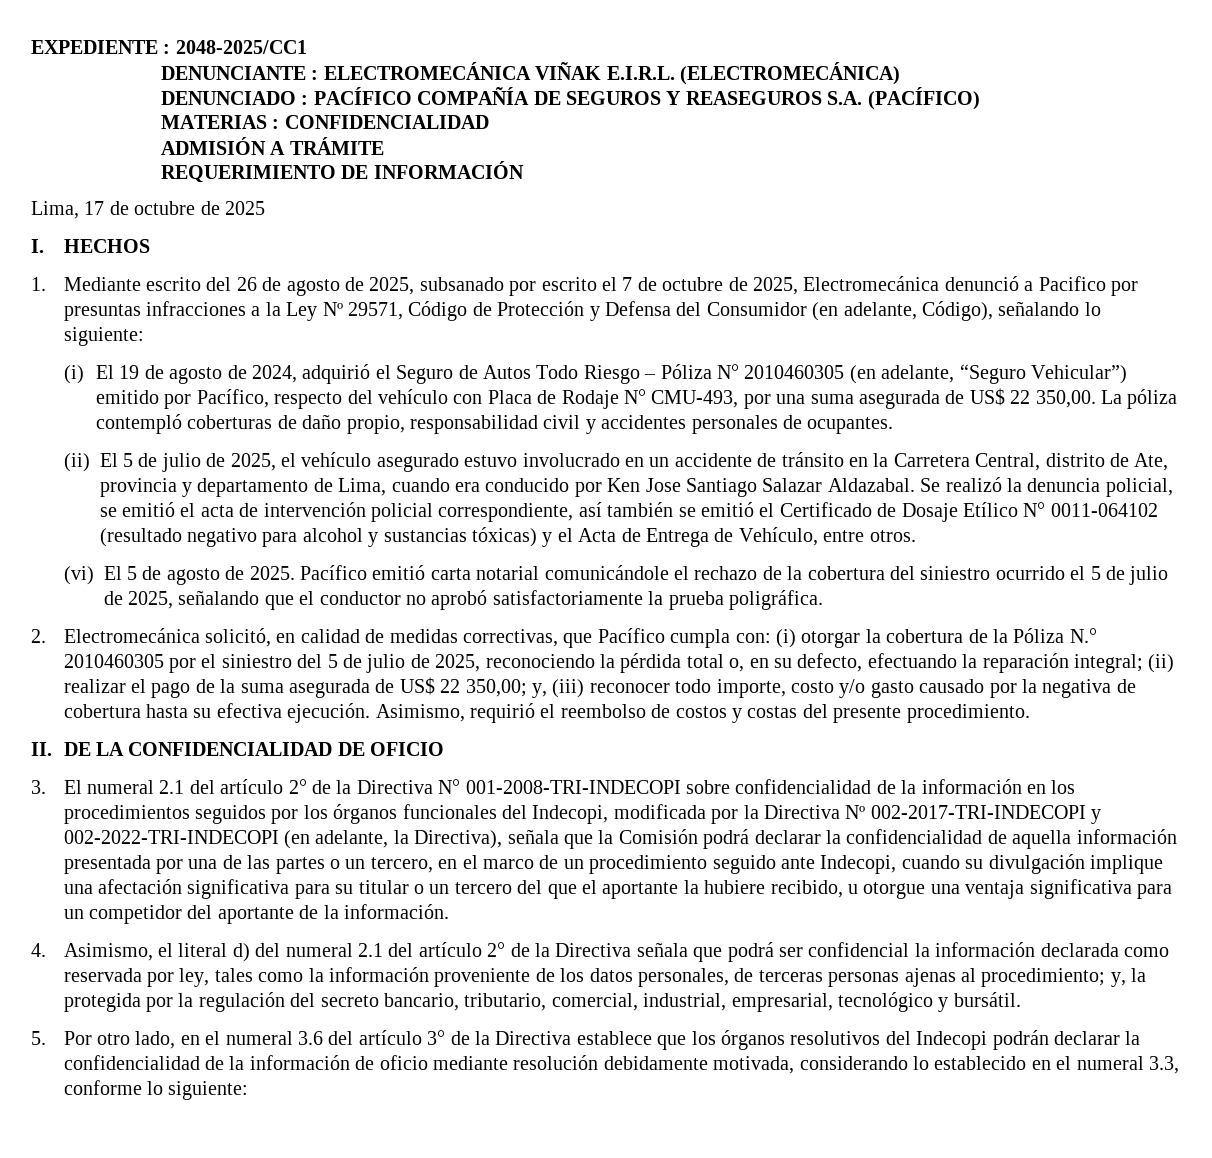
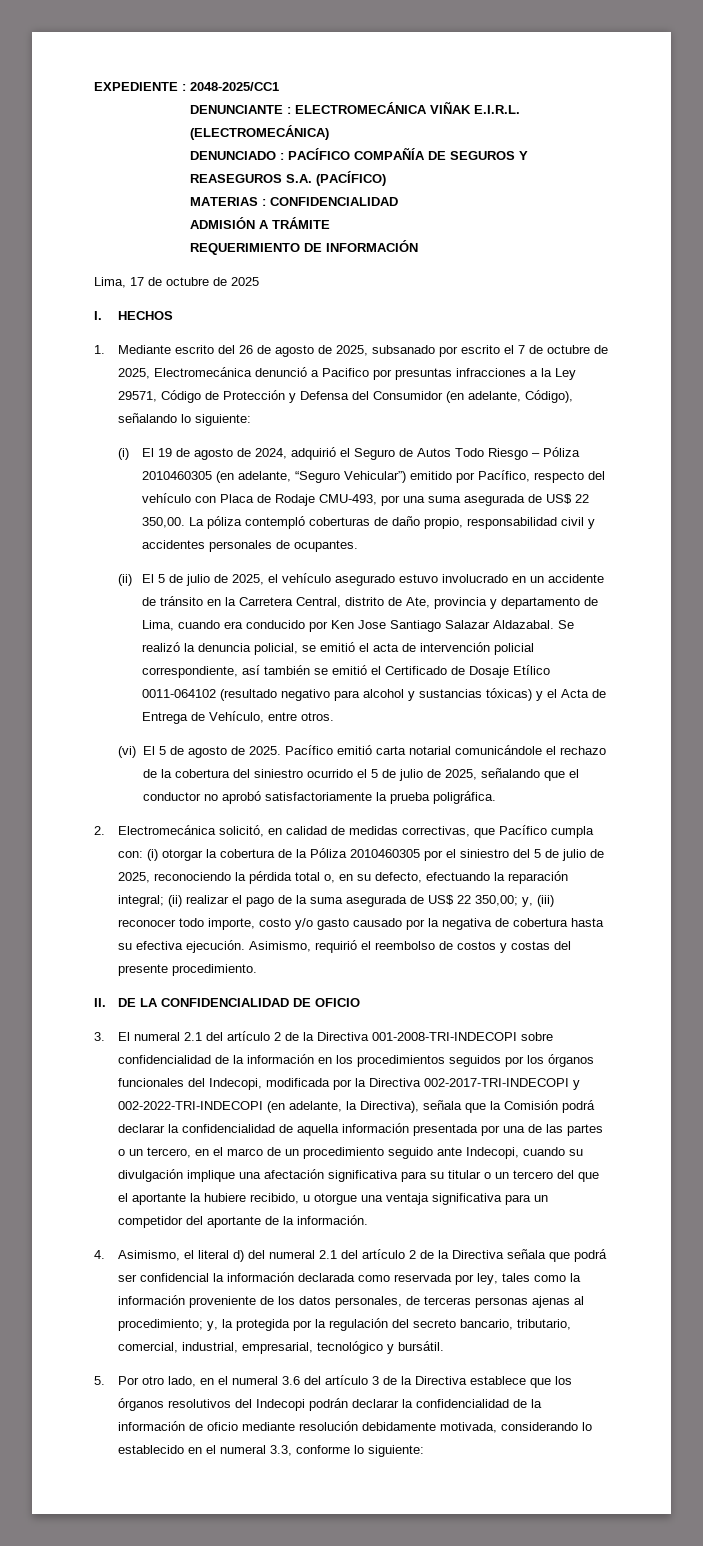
- 1. Mediante escrito del 26 de agosto de 2025, subsanado por escrito el 7 de octubre de 2025, Electromecánica denunció a Pacifico por presuntas infracciones a la Ley Nº 29571, Código de Protección y Defensa del Consumidor (en adelante, Código), señalando lo siguiente:
+ 1. Mediante escrito del 26 de agosto de 2025, subsanado por escrito el 7 de octubre de 2025, Electromecánica denunció a Pacifico por presuntas infracciones a la Ley 29571, Código de Protección y Defensa del Consumidor (en adelante, Código), señalando lo siguiente:
- (i) El 19 de agosto de 2024, adquirió el Seguro de Autos Todo Riesgo – Póliza N° 2010460305 (en adelante, “Seguro Vehicular”) emitido por Pacífico, respecto del vehículo con Placa de Rodaje N° CMU-493, por una suma asegurada de US$ 22 350,00.
+ (i) El 19 de agosto de 2024, adquirió el Seguro de Autos Todo Riesgo – Póliza 2010460305 (en adelante, “Seguro Vehicular”) emitido por Pacífico, respecto del vehículo con Placa de Rodaje CMU-493, por una suma asegurada de US$ 22 350,00.
- Se realizó la denuncia policial, se emitió el acta de intervención policial correspondiente, así también se emitió el Certificado de Dosaje Etílico N° 0011-064102 (resultado negativo para alcohol y sustancias tóxicas) y el Acta de Entrega de Vehículo, entre otros.
+ Se realizó la denuncia policial, se emitió el acta de intervención policial correspondiente, así también se emitió el Certificado de Dosaje Etílico 0011-064102 (resultado negativo para alcohol y sustancias tóxicas) y el Acta de Entrega de Vehículo, entre otros.
- (i) otorgar la cobertura de la Póliza N.° 2010460305 por el siniestro del 5 de julio de 2025, reconociendo la pérdida total o, en su defecto, efectuando la reparación integral;
+ (i) otorgar la cobertura de la Póliza 2010460305 por el siniestro del 5 de julio de 2025, reconociendo la pérdida total o, en su defecto, efectuando la reparación integral;
- 3. El numeral 2.1 del artículo 2° de la Directiva N° 001-2008-TRI-INDECOPI sobre confidencialidad de la información en los procedimientos seguidos por los órganos funcionales del Indecopi, modificada por la Directiva Nº 002-2017-TRI-INDECOPI y 002-2022-TRI-INDECOPI (en adelante, la Directiva), señala que la Comisión podrá declarar la confidencialidad de aquella información presentada por una de las partes o un tercero, en el marco de un procedimiento seguido ante Indecopi, cuando su divulgación implique una afectación significativa para su titular o un tercero del que el aportante la hubiere recibido, u otorgue una ventaja significativa para un competidor del aportante de la información.
+ 3. El numeral 2.1 del artículo 2 de la Directiva 001-2008-TRI-INDECOPI sobre confidencialidad de la información en los procedimientos seguidos por los órganos funcionales del Indecopi, modificada por la Directiva 002-2017-TRI-INDECOPI y 002-2022-TRI-INDECOPI (en adelante, la Directiva), señala que la Comisión podrá declarar la confidencialidad de aquella información presentada por una de las partes o un tercero, en el marco de un procedimiento seguido ante Indecopi, cuando su divulgación implique una afectación significativa para su titular o un tercero del que el aportante la hubiere recibido, u otorgue una ventaja significativa para un competidor del aportante de la información.
- 4. Asimismo, el literal d) del numeral 2.1 del artículo 2° de la Directiva señala que podrá ser confidencial la información declarada como reservada por ley, tales como la información proveniente de los datos personales, de terceras personas ajenas al procedimiento; y, la protegida por la regulación del secreto bancario, tributario, comercial, industrial, empresarial, tecnológico y bursátil.
+ 4. Asimismo, el literal d) del numeral 2.1 del artículo 2 de la Directiva señala que podrá ser confidencial la información declarada como reservada por ley, tales como la información proveniente de los datos personales, de terceras personas ajenas al procedimiento; y, la protegida por la regulación del secreto bancario, tributario, comercial, industrial, empresarial, tecnológico y bursátil.
- 5. Por otro lado, en el numeral 3.6 del artículo 3° de la Directiva establece que los órganos resolutivos del Indecopi podrán declarar la confidencialidad de la información de oficio mediante resolución debidamente motivada, considerando lo establecido en el numeral 3.3, conforme lo siguiente:
+ 5. Por otro lado, en el numeral 3.6 del artículo 3 de la Directiva establece que los órganos resolutivos del Indecopi podrán declarar la confidencialidad de la información de oficio mediante resolución debidamente motivada, considerando lo establecido en el numeral 3.3, conforme lo siguiente:

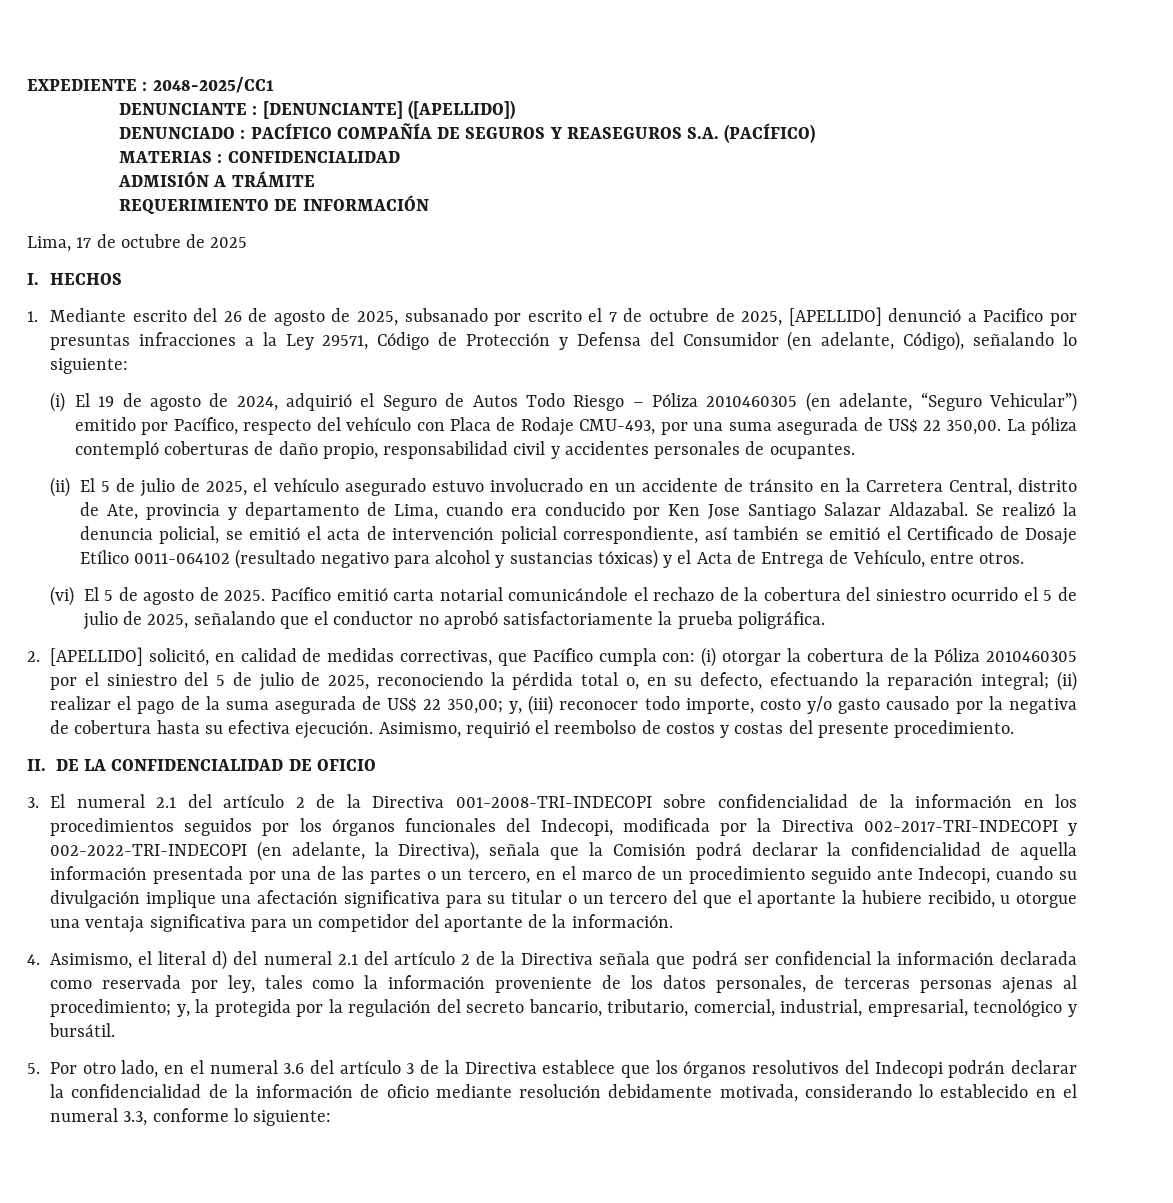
- DENUNCIANTE : ELECTROMECÁNICA VIÑAK E.I.R.L. (ELECTROMECÁNICA)
+ DENUNCIANTE : [DENUNCIANTE] ([APELLIDO])
- 1. Mediante escrito del 26 de agosto de 2025, subsanado por escrito el 7 de octubre de 2025, Electromecánica denunció a Pacifico por presuntas infracciones a la Ley 29571, Código de Protección y Defensa del Consumidor (en adelante, Código), señalando lo siguiente:
+ 1. Mediante escrito del 26 de agosto de 2025, subsanado por escrito el 7 de octubre de 2025, [APELLIDO] denunció a Pacifico por presuntas infracciones a la Ley 29571, Código de Protección y Defensa del Consumidor (en adelante, Código), señalando lo siguiente:
- 2. Electromecánica solicitó, en calidad de medidas correctivas, que Pacífico cumpla con:
+ 2. [APELLIDO] solicitó, en calidad de medidas correctivas, que Pacífico cumpla con:

